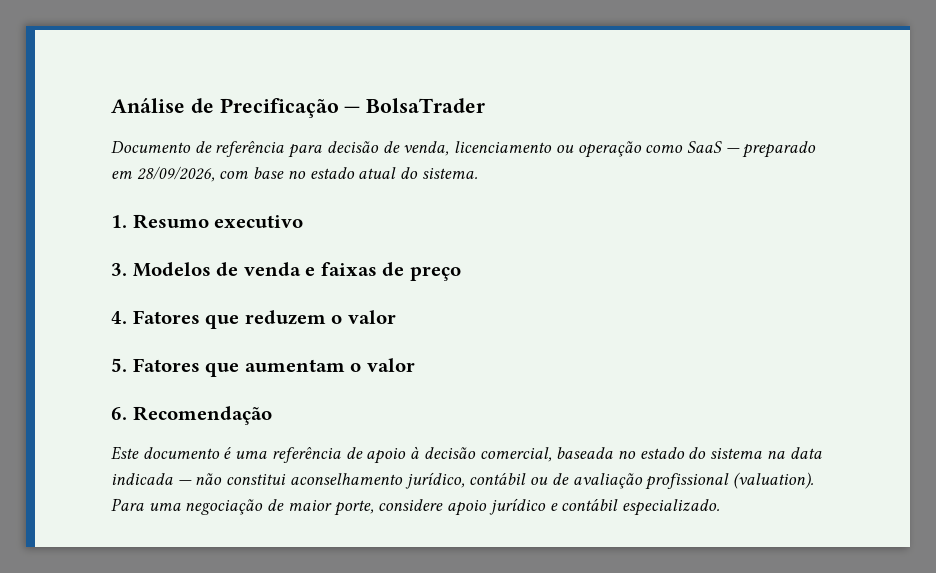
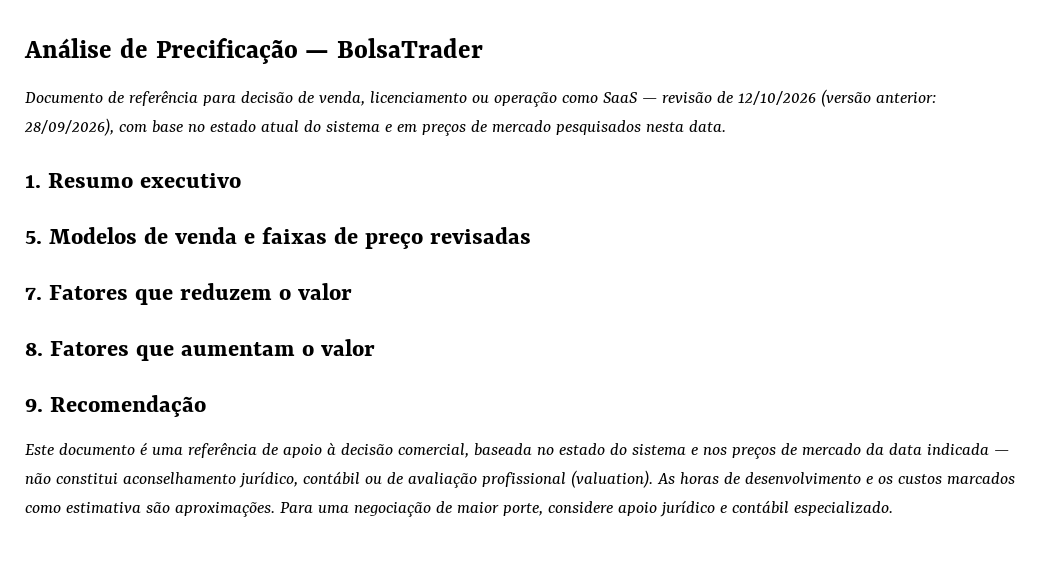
- Documento de referência para decisão de venda, licenciamento ou operação como SaaS — preparado em 28/09/2026, com base no estado atual do sistema.
+ Documento de referência para decisão de venda, licenciamento ou operação como SaaS — revisão de 12/10/2026 (versão anterior: 28/09/2026), com base no estado atual do sistema e em preços de mercado pesquisados nesta data.
- 3. Modelos de venda e faixas de preço
- 4. Fatores que reduzem o valor
+ 5. Modelos de venda e faixas de preço revisadas
+ 7. Fatores que reduzem o valor
- 5. Fatores que aumentam o valor
+ 8. Fatores que aumentam o valor
- 6. Recomendação
+ 9. Recomendação
- Este documento é uma referência de apoio à decisão comercial, baseada no estado do sistema na data indicada — não constitui aconselhamento jurídico, contábil ou de avaliação profissional (valuation).
+ Este documento é uma referência de apoio à decisão comercial, baseada no estado do sistema e nos preços de mercado da data indicada — não constitui aconselhamento jurídico, contábil ou de avaliação profissional (valuation).
+ As horas de desenvolvimento e os custos marcados como estimativa são aproximações.

